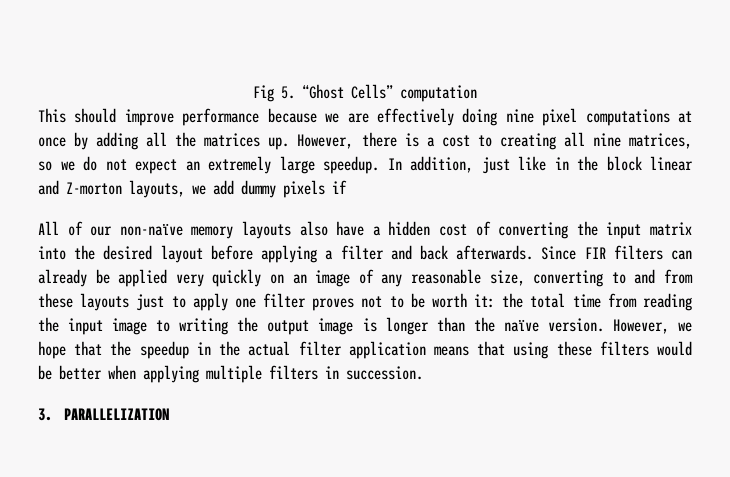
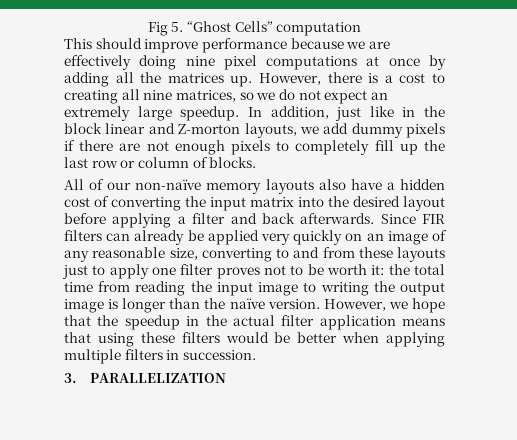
- In addition, just like in the block linear and Z-morton layouts, we add dummy pixels if
+ In addition, just like in the block linear and Z-morton layouts, we add dummy pixels if there are not enough pixels to completely fill up the last row or column of blocks.

